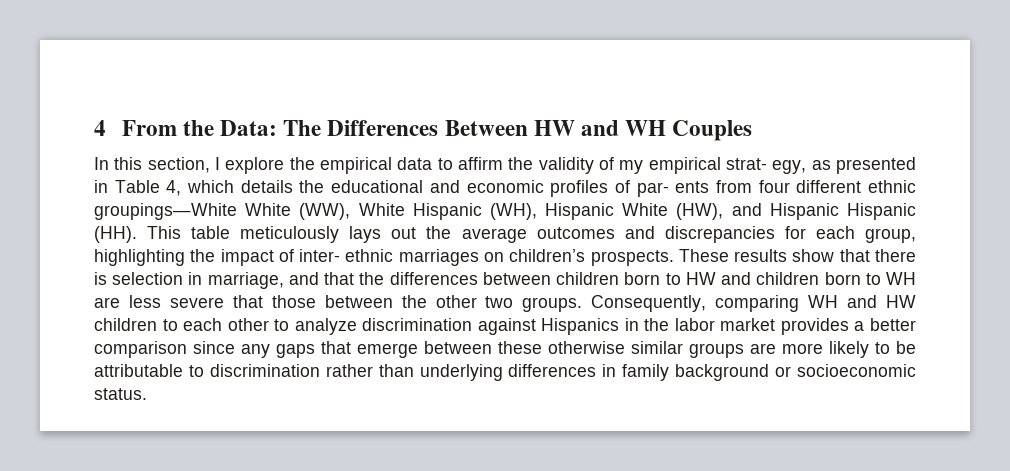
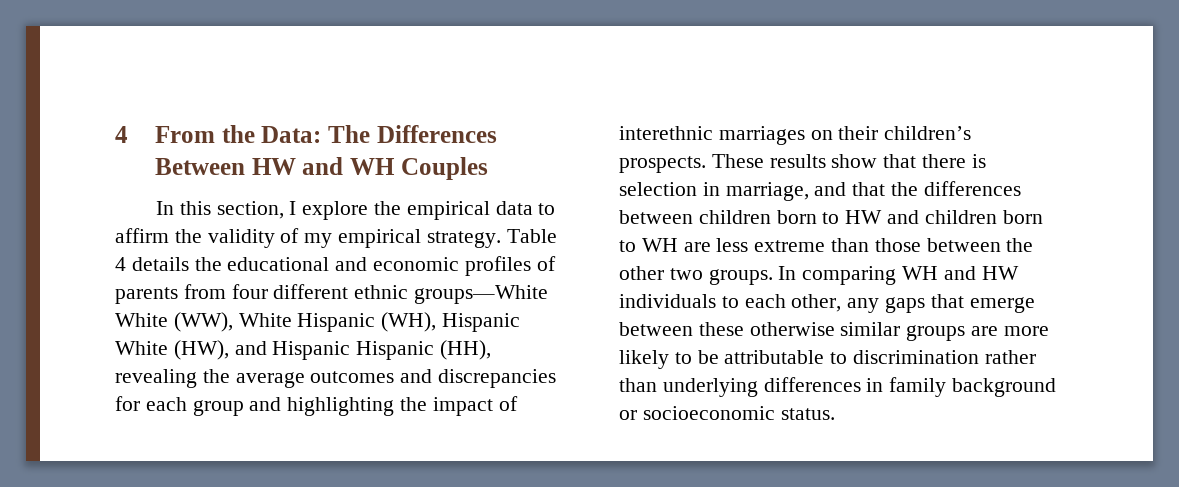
- In this section, I explore the empirical data to affirm the validity of my empirical strat- egy, as presented in Table 4, which details the educational and economic profiles of par- ents from four different ethnic groupings—White White (WW), White Hispanic (WH), Hispanic White (HW), and Hispanic Hispanic (HH). This table meticulously lays out the average outcomes and discrepancies for each group, highlighting the impact of inter- ethnic marriages on children’s prospects.
+ In this section, I explore the empirical data to affirm the validity of my empirical strategy. Table 4 details the educational and economic profiles of parents from four different ethnic groups—White White (WW), White Hispanic (WH), Hispanic White (HW), and Hispanic Hispanic (HH), revealing the average outcomes and discrepancies for each group and highlighting the impact of interethnic marriages on their children’s prospects.
- These results show that there is selection in marriage, and that the differences between children born to HW and children born to WH are less severe that those between the other two groups.
+ These results show that there is selection in marriage, and that the differences between children born to HW and children born to WH are less extreme than those between the other two groups.
- Consequently, comparing WH and HW children to each other to analyze discrimination against Hispanics in the labor market provides a better comparison since any gaps that emerge between these otherwise similar groups are more likely to be attributable to discrimination rather than underlying differences in family background or socioeconomic status.
+ In comparing WH and HW individuals to each other, any gaps that emerge between these otherwise similar groups are more likely to be attributable to discrimination rather than underlying differences in family background or socioeconomic status.

